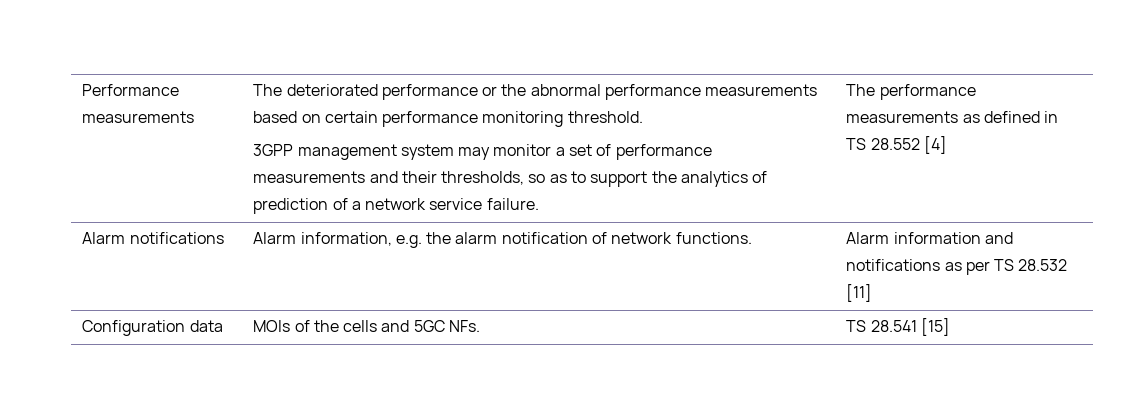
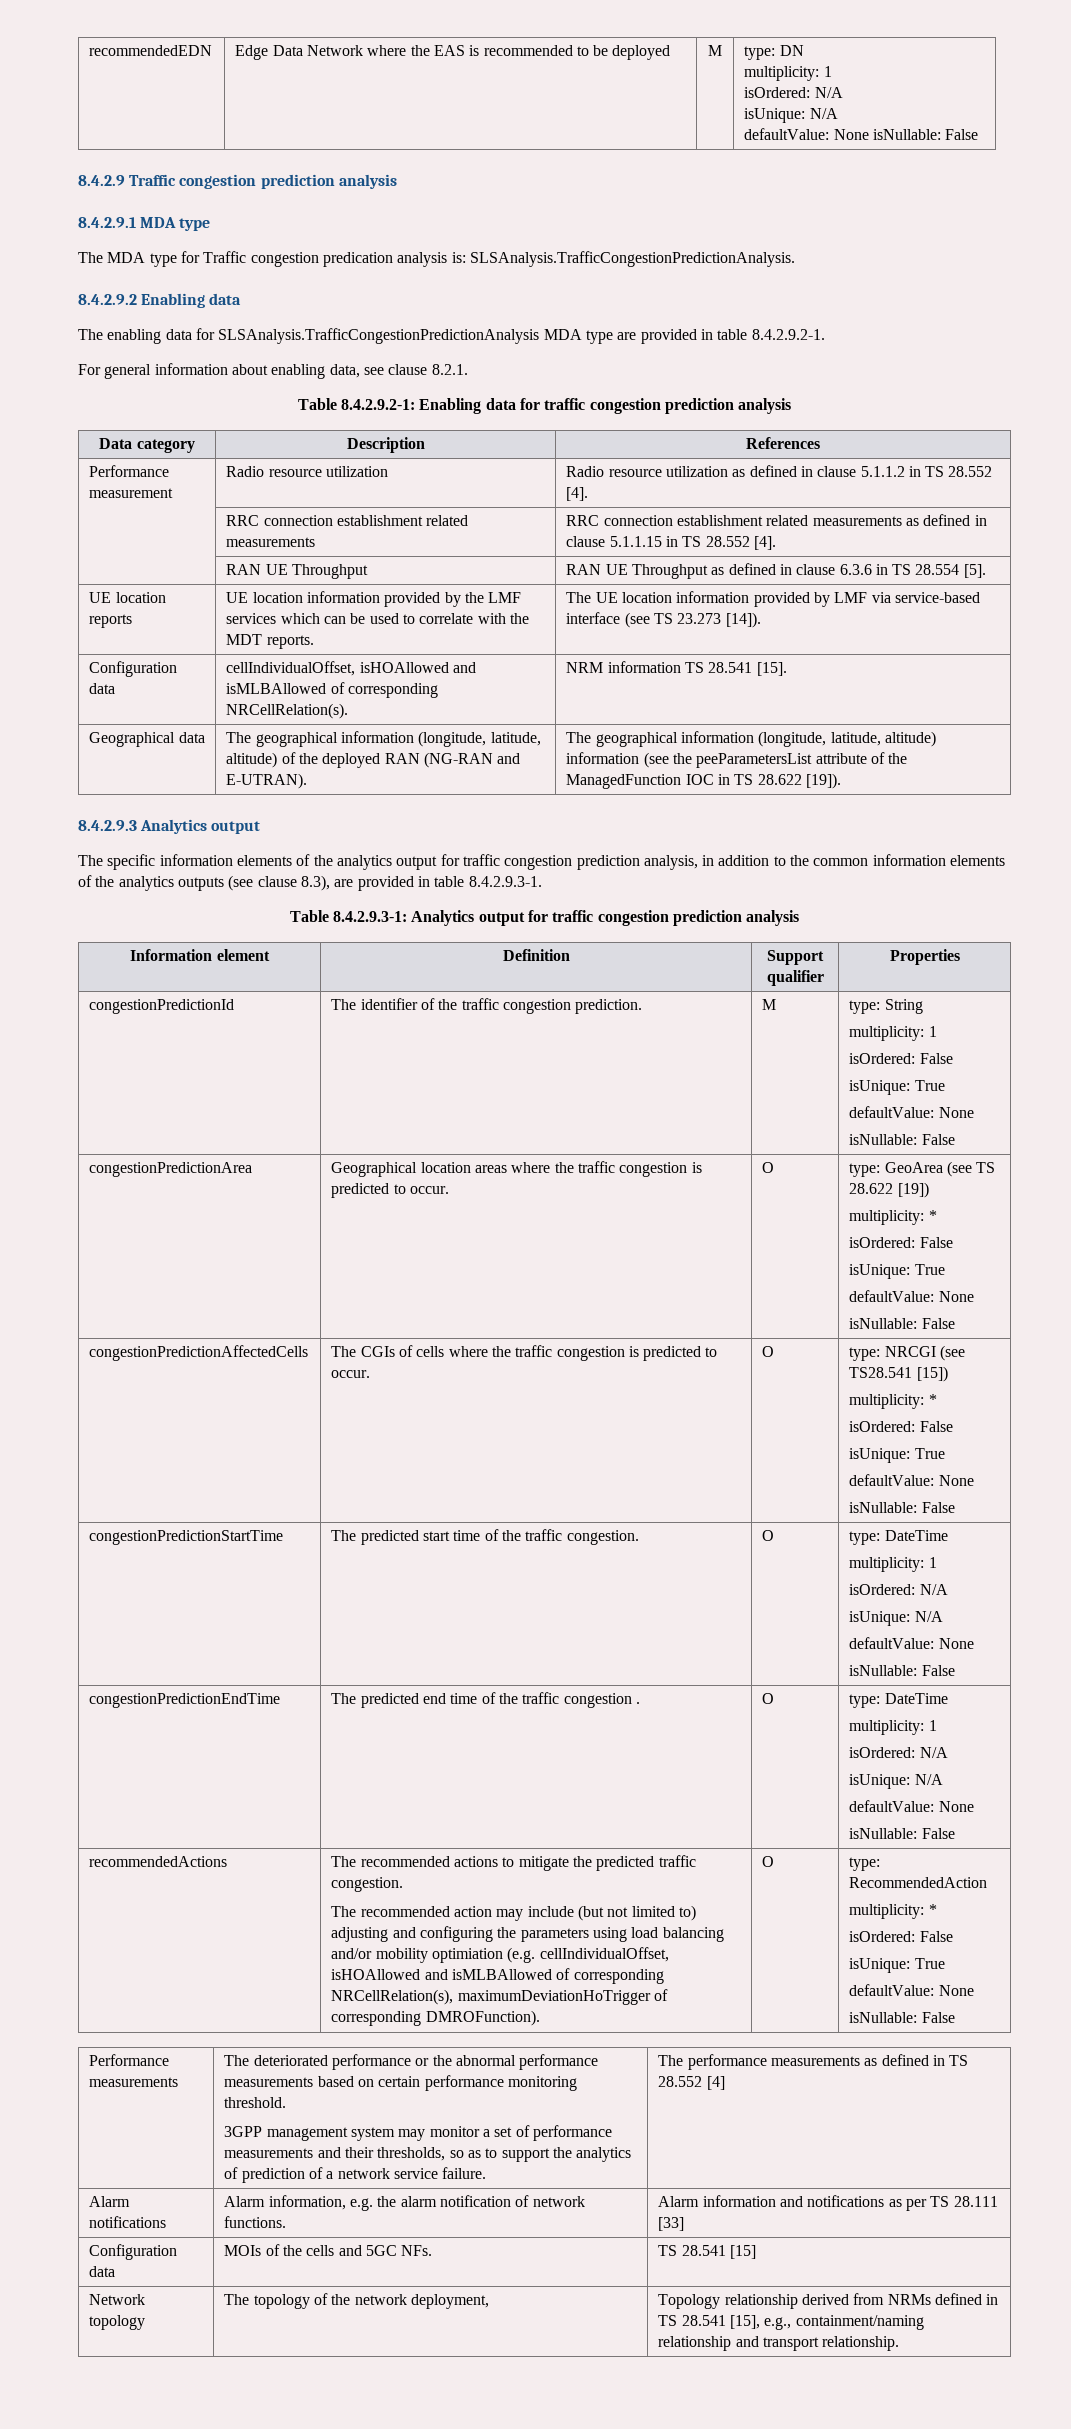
+ recommendedEDN | Edge Data Network where the EAS is recommended to be deployed | M | type: DN
+ multiplicity: 1
+ isOrdered: N/A
+ isUnique: N/A
+ defaultValue: None isNullable: False
+ 8.4.2.9 Traffic congestion prediction analysis
+ 8.4.2.9.1 MDA type
+ The MDA type for Traffic congestion predication analysis is: SLSAnalysis.TrafficCongestionPredictionAnalysis.
+ 8.4.2.9.2 Enabling data
+ The enabling data for SLSAnalysis.TrafficCongestionPredictionAnalysis MDA type are provided in table 8.4.2.9.2-1.
+ For general information about enabling data, see clause 8.2.1.
+ Table 8.4.2.9.2-1: Enabling data for traffic congestion prediction analysis
+ Data category | Description | References
+ Performance measurement | Radio resource utilization | Radio resource utilization as defined in clause 5.1.1.2 in TS 28.552 [4].
+ | RRC connection establishment related measurements | RRC connection establishment related measurements as defined in clause 5.1.1.15 in TS 28.552 [4].
+ | RAN UE Throughput | RAN UE Throughput as defined in clause 6.3.6 in TS 28.554 [5].
+ UE location reports | UE location information provided by the LMF services which can be used to correlate with the MDT reports. | The UE location information provided by LMF via service-based interface (see TS 23.273 [14]).
+ Configuration data | cellIndividualOffset, isHOAllowed and isMLBAllowed of corresponding NRCellRelation(s). | NRM information TS 28.541 [15].
+ Geographical data | The geographical information (longitude, latitude, altitude) of the deployed RAN (NG-RAN and E-UTRAN). | The geographical information (longitude, latitude, altitude) information (see the peeParametersList attribute of the ManagedFunction IOC in TS 28.622 [19]).
+ 8.4.2.9.3 Analytics output
+ The specific information elements of the analytics output for traffic congestion prediction analysis, in addition to the common information elements of the analytics outputs (see clause 8.3), are provided in table 8.4.2.9.3-1.
+ Table 8.4.2.9.3-1: Analytics output for traffic congestion prediction analysis
+ Information element | Definition | Support qualifier | Properties
+ congestionPredictionId | The identifier of the traffic congestion prediction. | M | type: String
+ multiplicity: 1
+ isOrdered: False
+ isUnique: True
+ defaultValue: None
+ isNullable: False
+ congestionPredictionArea | Geographical location areas where the traffic congestion is predicted to occur. | O | type: GeoArea (see TS 28.622 [19])
+ multiplicity: *
+ isOrdered: False
+ isUnique: True
+ defaultValue: None
+ isNullable: False
+ congestionPredictionAffectedCells | The CGIs of cells where the traffic congestion is predicted to occur. | O | type: NRCGI (see TS28.541 [15])
+ multiplicity: *
+ isOrdered: False
+ isUnique: True
+ defaultValue: None
+ isNullable: False
+ congestionPredictionStartTime | The predicted start time of the traffic congestion. | O | type: DateTime
+ multiplicity: 1
+ isOrdered: N/A
+ isUnique: N/A
+ defaultValue: None
+ isNullable: False
+ congestionPredictionEndTime | The predicted end time of the traffic congestion . | O | type: DateTime
+ multiplicity: 1
+ isOrdered: N/A
+ isUnique: N/A
+ defaultValue: None
+ isNullable: False
+ recommendedActions | The recommended actions to mitigate the predicted traffic congestion.
+ The recommended action may include (but not limited to) adjusting and configuring the parameters using load balancing and/or mobility optimiation (e.g. cellIndividualOffset, isHOAllowed and isMLBAllowed of corresponding NRCellRelation(s), maximumDeviationHoTrigger of corresponding DMROFunction). | O | type: RecommendedAction
+ multiplicity: *
+ isOrdered: False
+ isUnique: True
+ defaultValue: None
+ isNullable: False
- Alarm notifications | Alarm information, e.g. the alarm notification of network functions. | Alarm information and notifications as per TS 28.532 [11]
+ Alarm notifications | Alarm information, e.g. the alarm notification of network functions. | Alarm information and notifications as per TS 28.111 [33]
+ Network topology | The topology of the network deployment, | Topology relationship derived from NRMs defined in TS 28.541 [15], e.g., containment/naming relationship and transport relationship.

